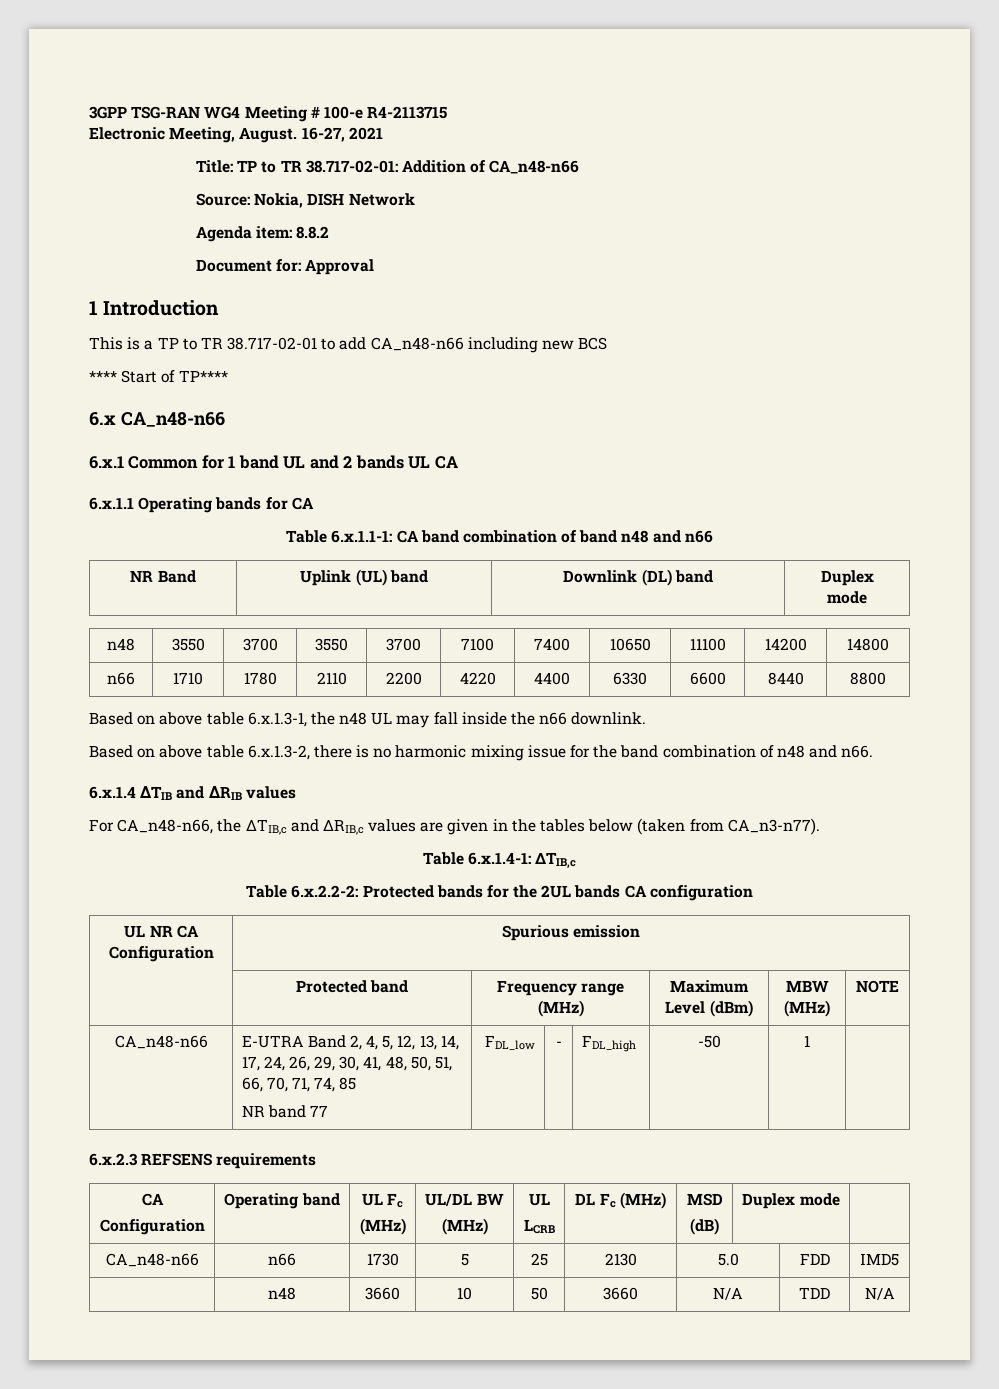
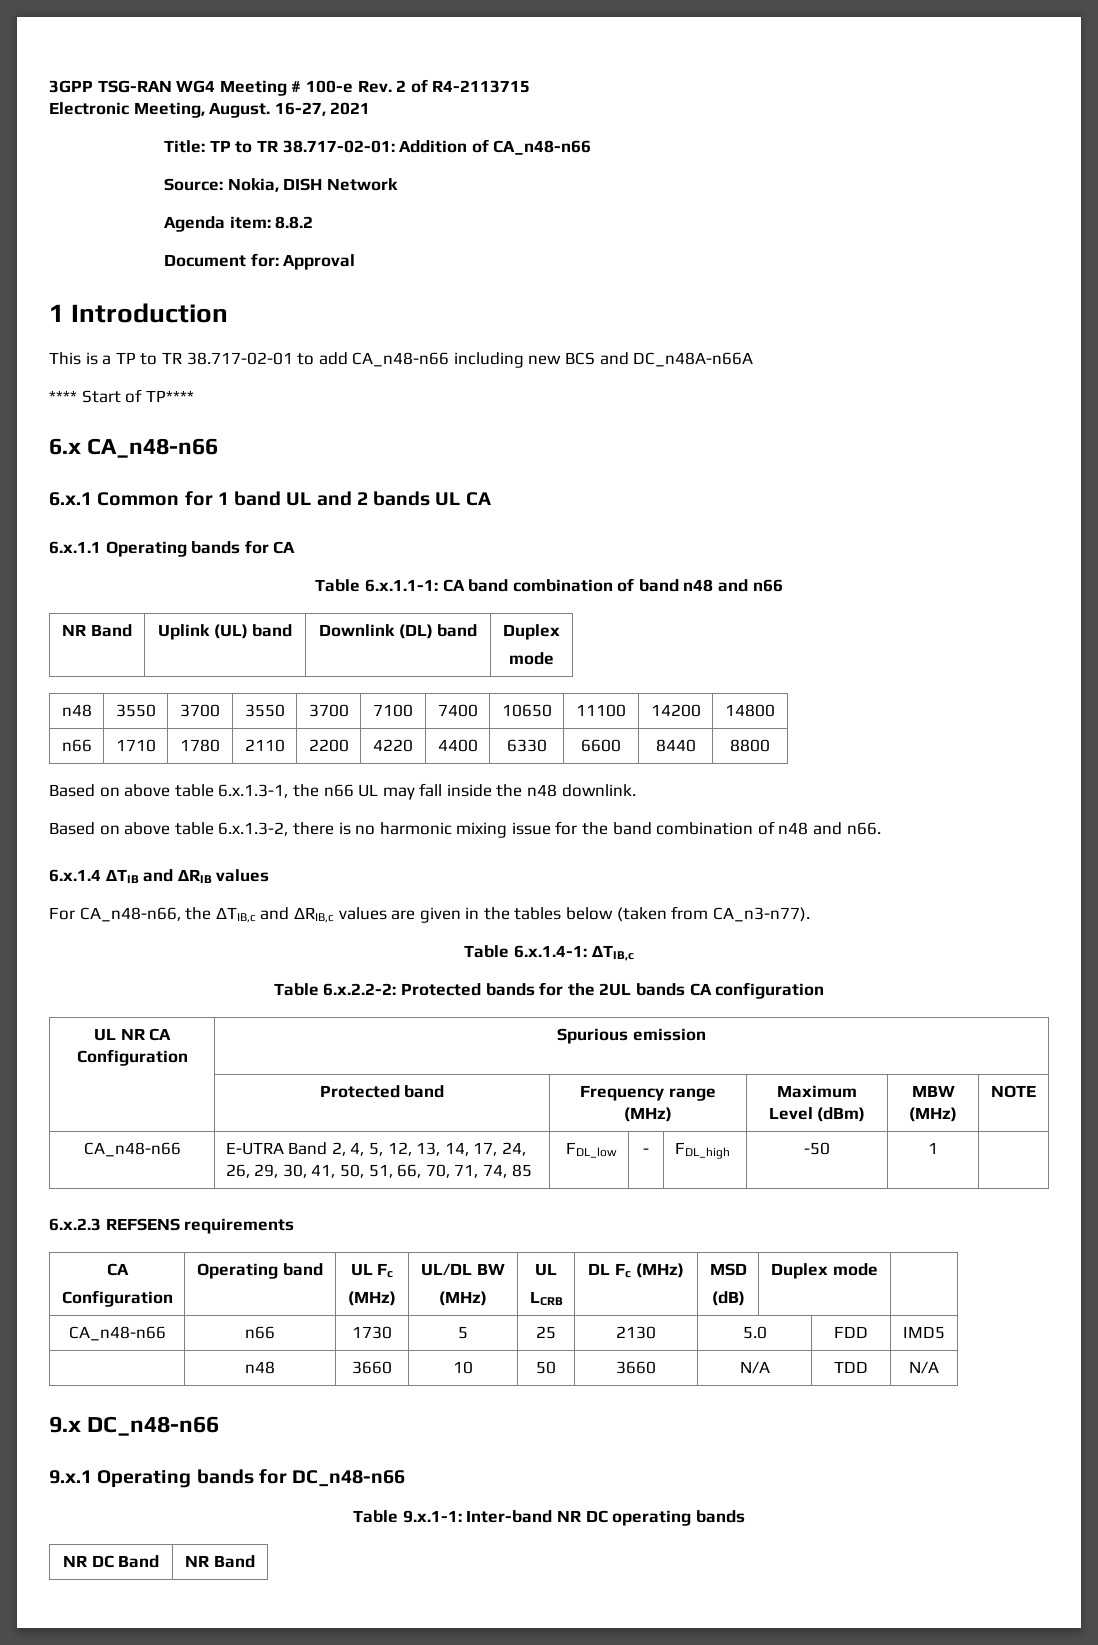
- 3GPP TSG-RAN WG4 Meeting # 100-e R4-2113715
+ 3GPP TSG-RAN WG4 Meeting # 100-e Rev. 2 of R4-2113715
- This is a TP to TR 38.717-02-01 to add CA_n48-n66 including new BCS
+ This is a TP to TR 38.717-02-01 to add CA_n48-n66 including new BCS and DC_n48A-n66A
- Based on above table 6.x.1.3-1, the n48 UL may fall inside the n66 downlink.
+ Based on above table 6.x.1.3-1, the n66 UL may fall inside the n48 downlink.
- CA_n48-n66 | E-UTRA Band 2, 4, 5, 12, 13, 14, 17, 24, 26, 29, 30, 41, 48, 50, 51, 66, 70, 71, 74, 85
- NR band 77 | FDL_low | - | FDL_high | -50 | 1 |
+ CA_n48-n66 | E-UTRA Band 2, 4, 5, 12, 13, 14, 17, 24, 26, 29, 30, 41, 50, 51, 66, 70, 71, 74, 85 | FDL_low | - | FDL_high | -50 | 1 |
+ 9.x DC_n48-n66
+ 9.x.1 Operating bands for DC_n48-n66
+ Table 9.x.1-1: Inter-band NR DC operating bands
+ NR DC Band | NR Band

